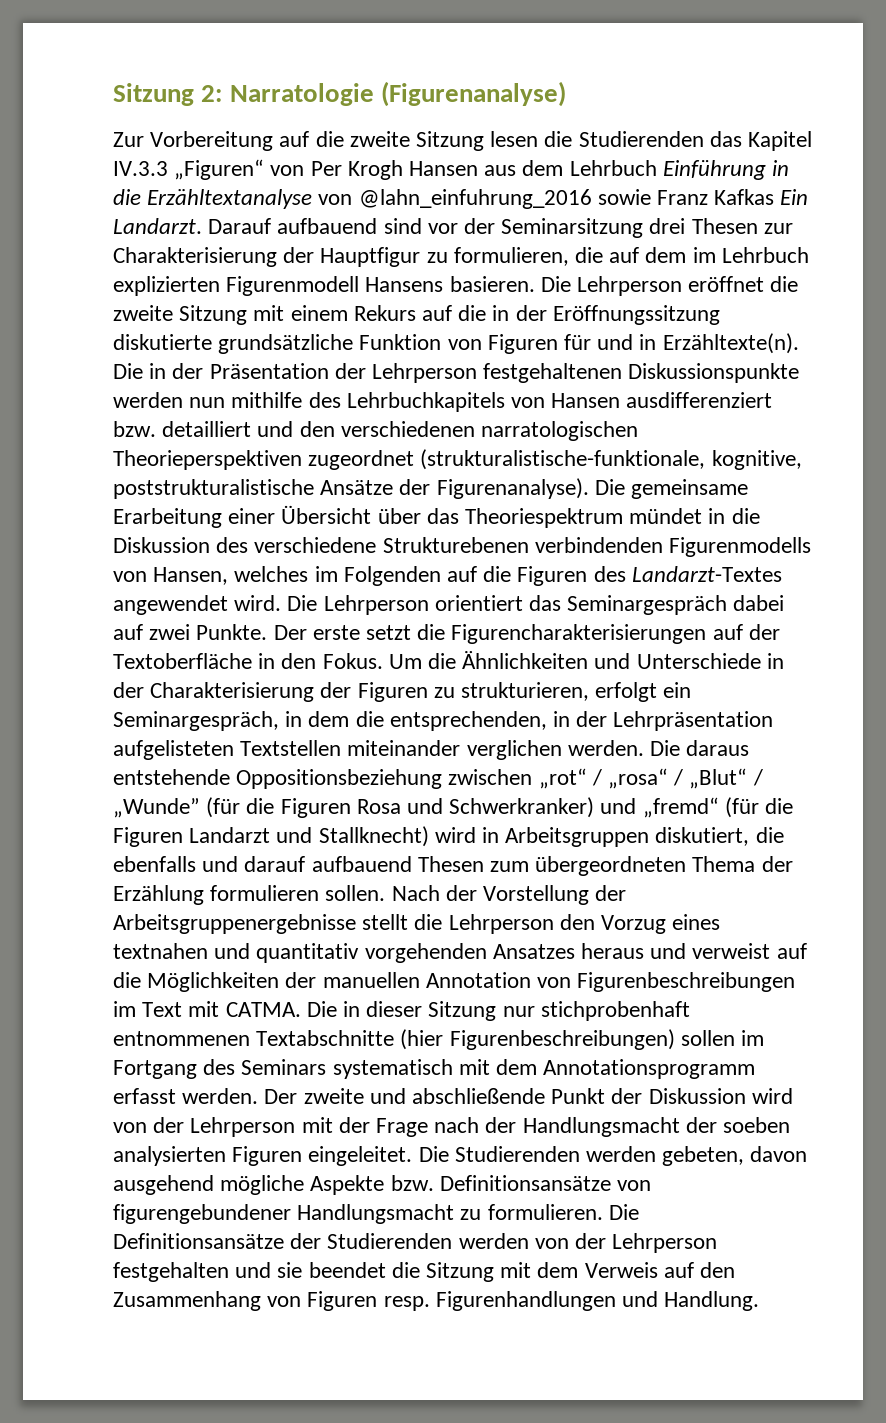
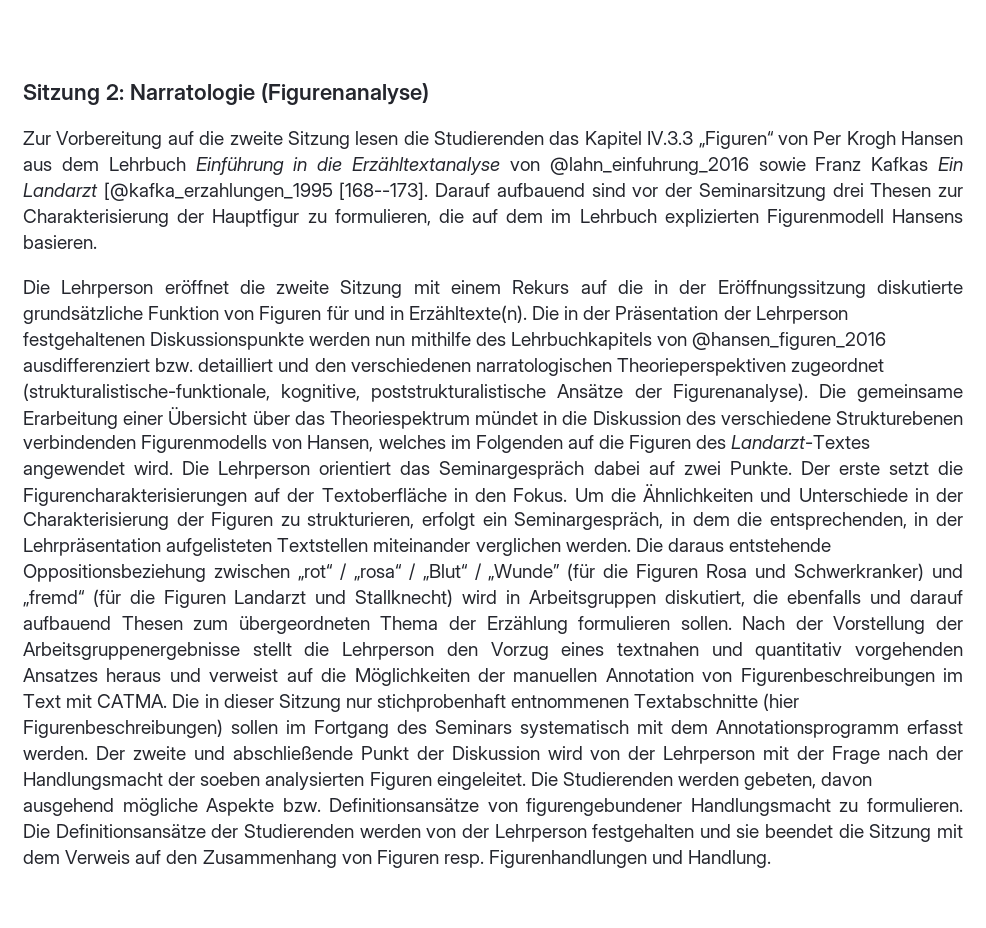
- Zur Vorbereitung auf die zweite Sitzung lesen die Studierenden das Kapitel IV.3.3 „Figuren“ von Per Krogh Hansen aus dem Lehrbuch Einführung in die Erzähltextanalyse von @lahn_einfuhrung_2016 sowie Franz Kafkas Ein Landarzt.
+ Zur Vorbereitung auf die zweite Sitzung lesen die Studierenden das Kapitel IV.3.3 „Figuren“ von Per Krogh Hansen aus dem Lehrbuch Einführung in die Erzähltextanalyse von @lahn_einfuhrung_2016 sowie Franz Kafkas Ein Landarzt [@kafka_erzahlungen_1995 [168--173].
- Darauf aufbauend sind vor der Seminarsitzung drei Thesen zur Charakterisierung der Hauptfigur zu formulieren, die auf dem im Lehrbuch explizierten Figurenmodell Hansens basieren. Die Lehrperson eröffnet die zweite Sitzung mit einem Rekurs auf die in der Eröffnungssitzung diskutierte grundsätzliche Funktion von Figuren für und in Erzähltexte(n).
+ Darauf aufbauend sind vor der Seminarsitzung drei Thesen zur Charakterisierung der Hauptfigur zu formulieren, die auf dem im Lehrbuch explizierten Figurenmodell Hansens basieren.
+ Die Lehrperson eröffnet die zweite Sitzung mit einem Rekurs auf die in der Eröffnungssitzung diskutierte grundsätzliche Funktion von Figuren für und in Erzähltexte(n).
- Die in der Präsentation der Lehrperson festgehaltenen Diskussionspunkte werden nun mithilfe des Lehrbuchkapitels von Hansen ausdifferenziert bzw. detailliert und den verschiedenen narratologischen Theorieperspektiven zugeordnet (strukturalistische-funktionale, kognitive, poststrukturalistische Ansätze der Figurenanalyse).
+ Die in der Präsentation der Lehrperson festgehaltenen Diskussionspunkte werden nun mithilfe des Lehrbuchkapitels von @hansen_figuren_2016 ausdifferenziert bzw. detailliert und den verschiedenen narratologischen Theorieperspektiven zugeordnet (strukturalistische-funktionale, kognitive, poststrukturalistische Ansätze der Figurenanalyse).

